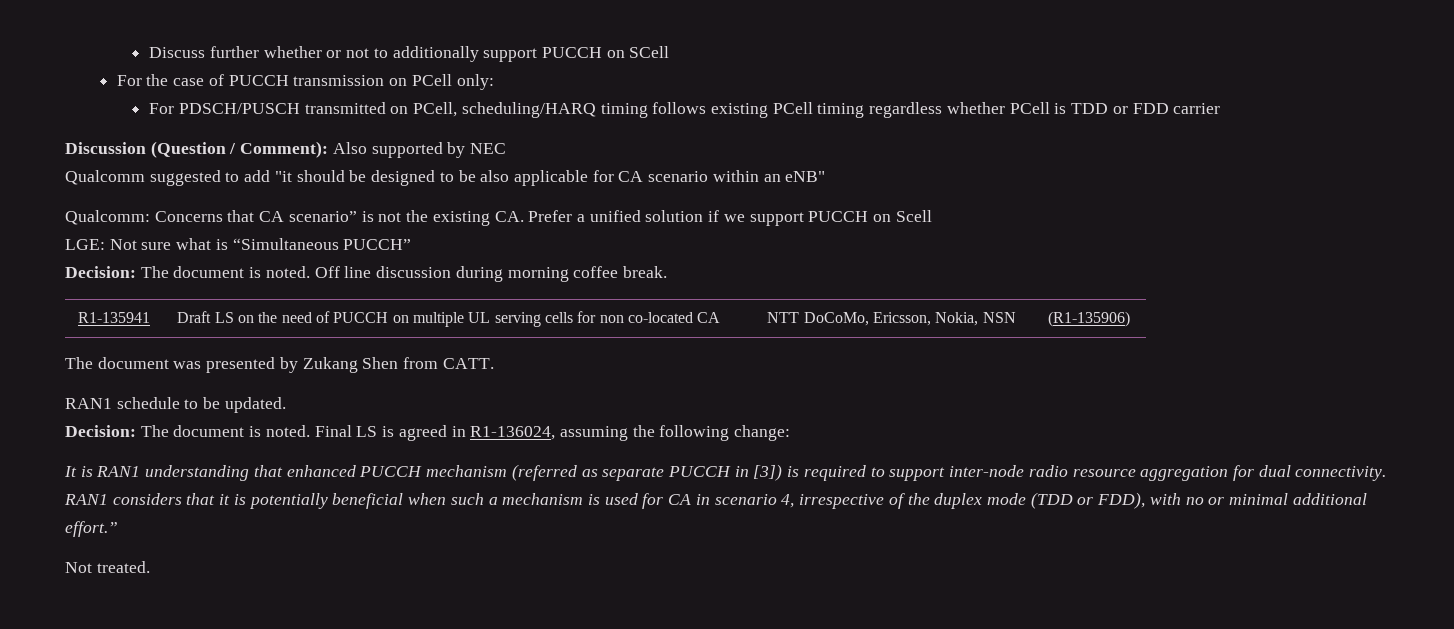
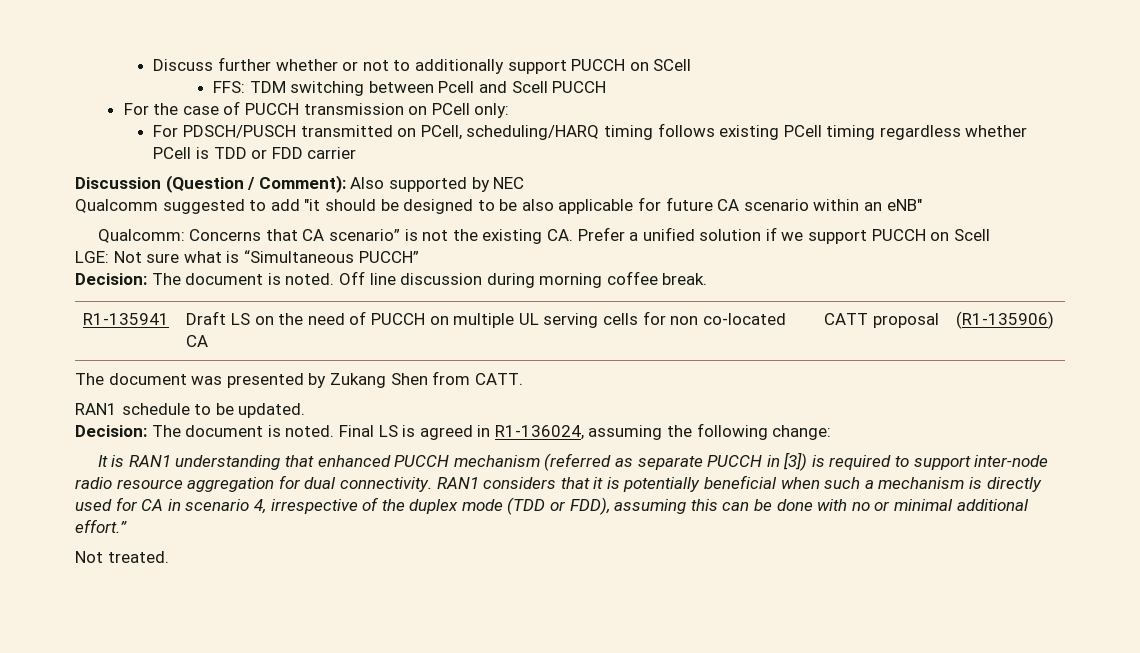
+ FFS: TDM switching between Pcell and Scell PUCCH
- Qualcomm suggested to add "it should be designed to be also applicable for CA scenario within an eNB"
+ Qualcomm suggested to add "it should be designed to be also applicable for future CA scenario within an eNB"
- R1-135941 | Draft LS on the need of PUCCH on multiple UL serving cells for non co-located CA | NTT DoCoMo, Ericsson, Nokia, NSN | (R1-135906)
+ R1-135941 | Draft LS on the need of PUCCH on multiple UL serving cells for non co-located CA | CATT proposal | (R1-135906)
- RAN1 considers that it is potentially beneficial when such a mechanism is used for CA in scenario 4, irrespective of the duplex mode (TDD or FDD), with no or minimal additional effort.”
+ RAN1 considers that it is potentially beneficial when such a mechanism is directly used for CA in scenario 4, irrespective of the duplex mode (TDD or FDD), assuming this can be done with no or minimal additional effort.”

